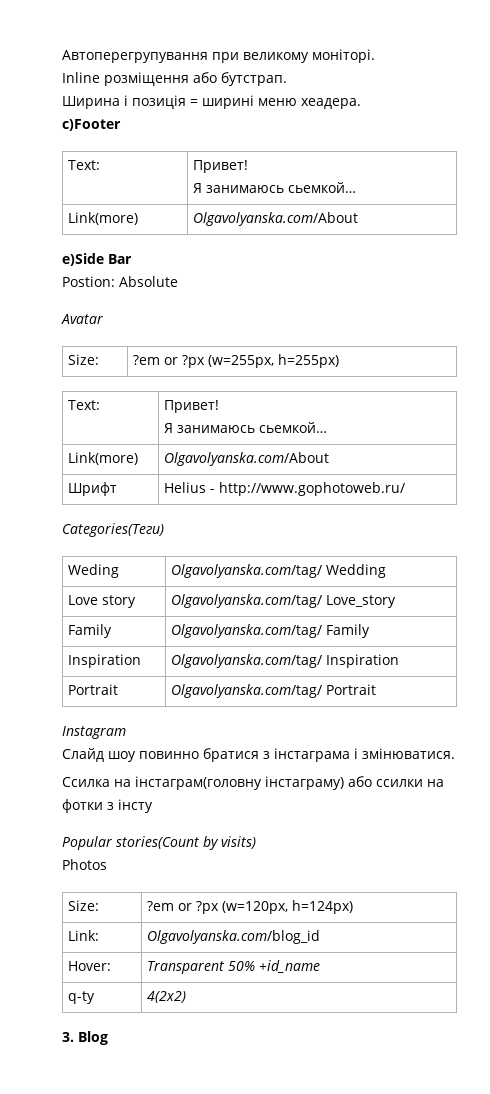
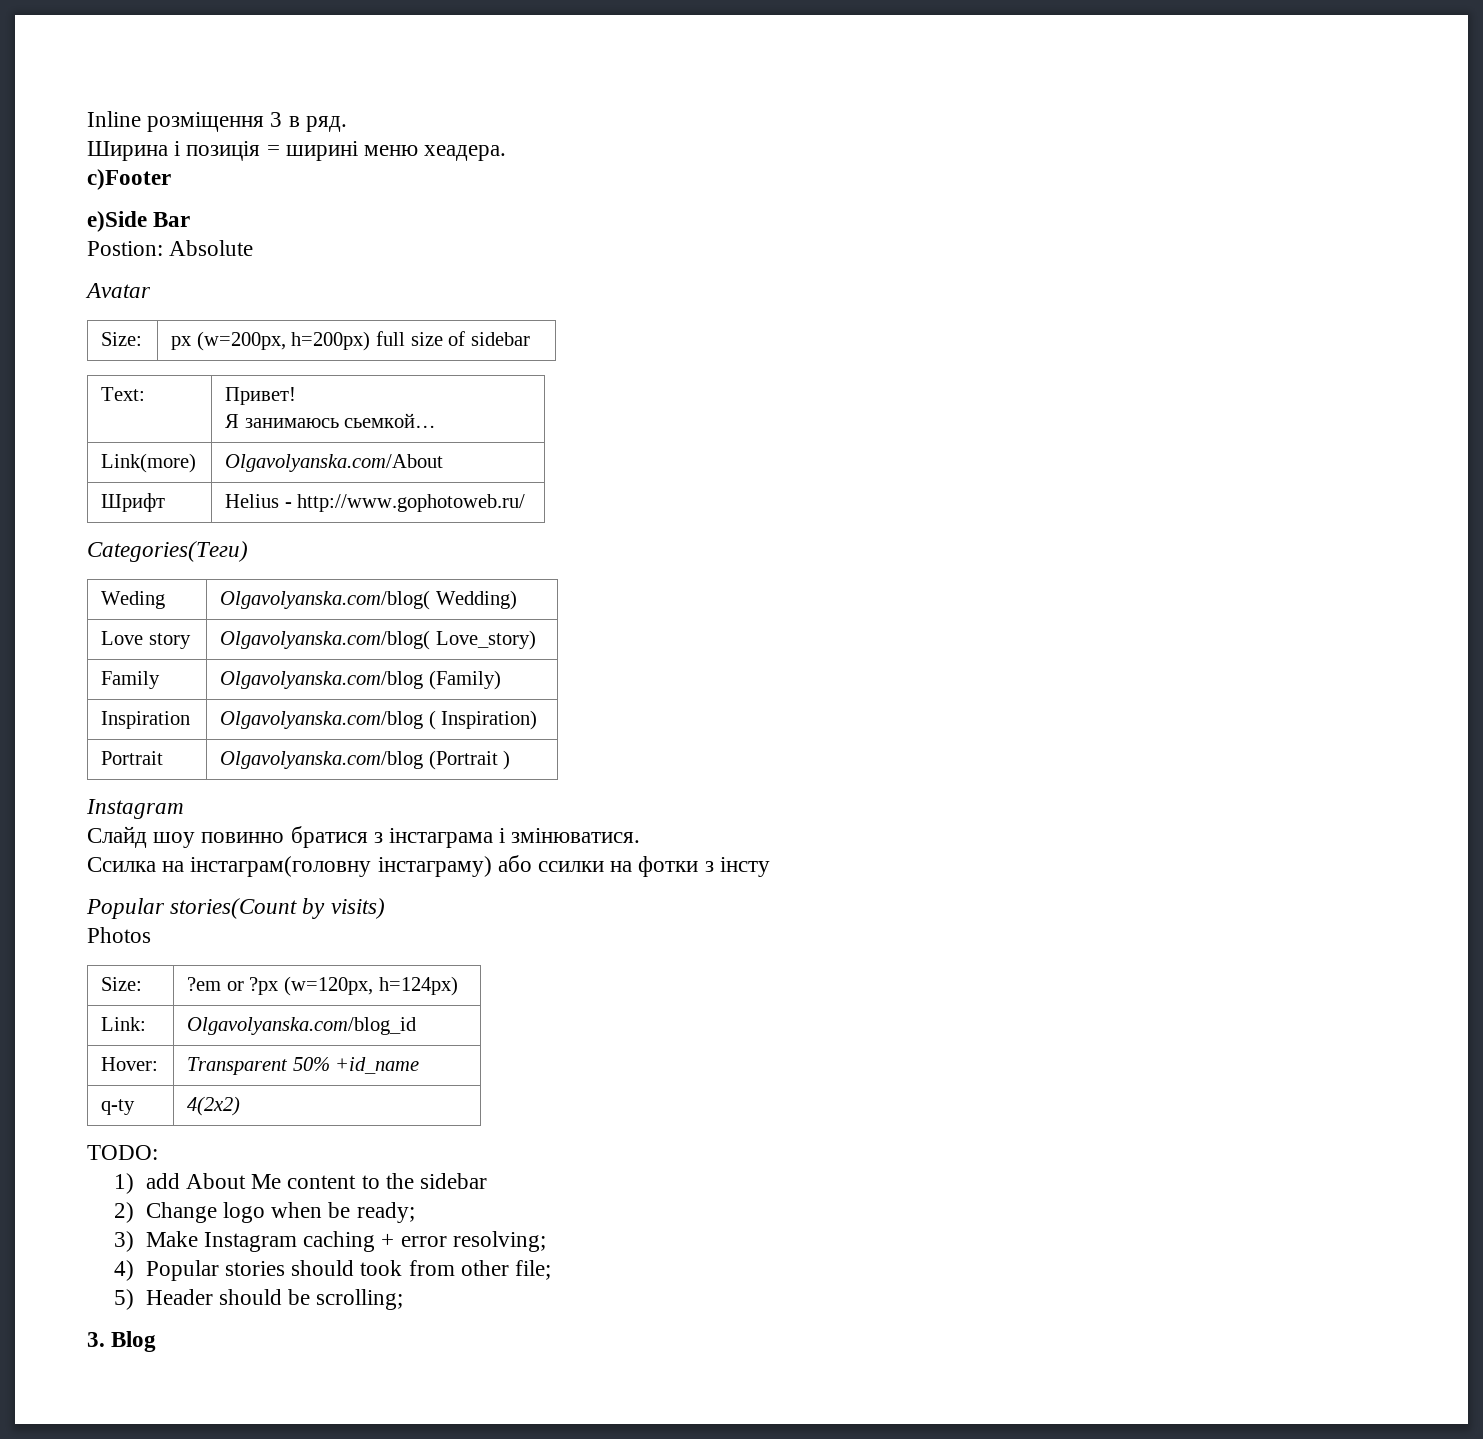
- Автоперегрупування при великому моніторі.
- Inline розміщення або бутстрап.
+ Inline розміщення 3 в ряд.
  c)Footer
- Text: | Привет!
- Я занимаюсь сьемкой…
- Link(more) | Olgavolyanska.com/About
- Size: | ?em or ?px (w=255px, h=255px)
+ Size: | px (w=200px, h=200px) full size of sidebar
- Weding | Olgavolyanska.com/tag/ Wedding
+ Weding | Olgavolyanska.com/blog( Wedding)
- Love story | Olgavolyanska.com/tag/ Love_story
+ Love story | Olgavolyanska.com/blog( Love_story)
- Family | Olgavolyanska.com/tag/ Family
+ Family | Olgavolyanska.com/blog (Family)
- Inspiration | Olgavolyanska.com/tag/ Inspiration
- Portrait | Olgavolyanska.com/tag/ Portrait
+ Inspiration | Olgavolyanska.com/blog ( Inspiration)
+ Portrait | Olgavolyanska.com/blog (Portrait )
+ TODO:
+ 1) add About Me content to the sidebar
+ 2) Change logo when be ready;
+ 3) Make Instagram caching + error resolving;
+ 4) Popular stories should took from other file;
+ 5) Header should be scrolling;

